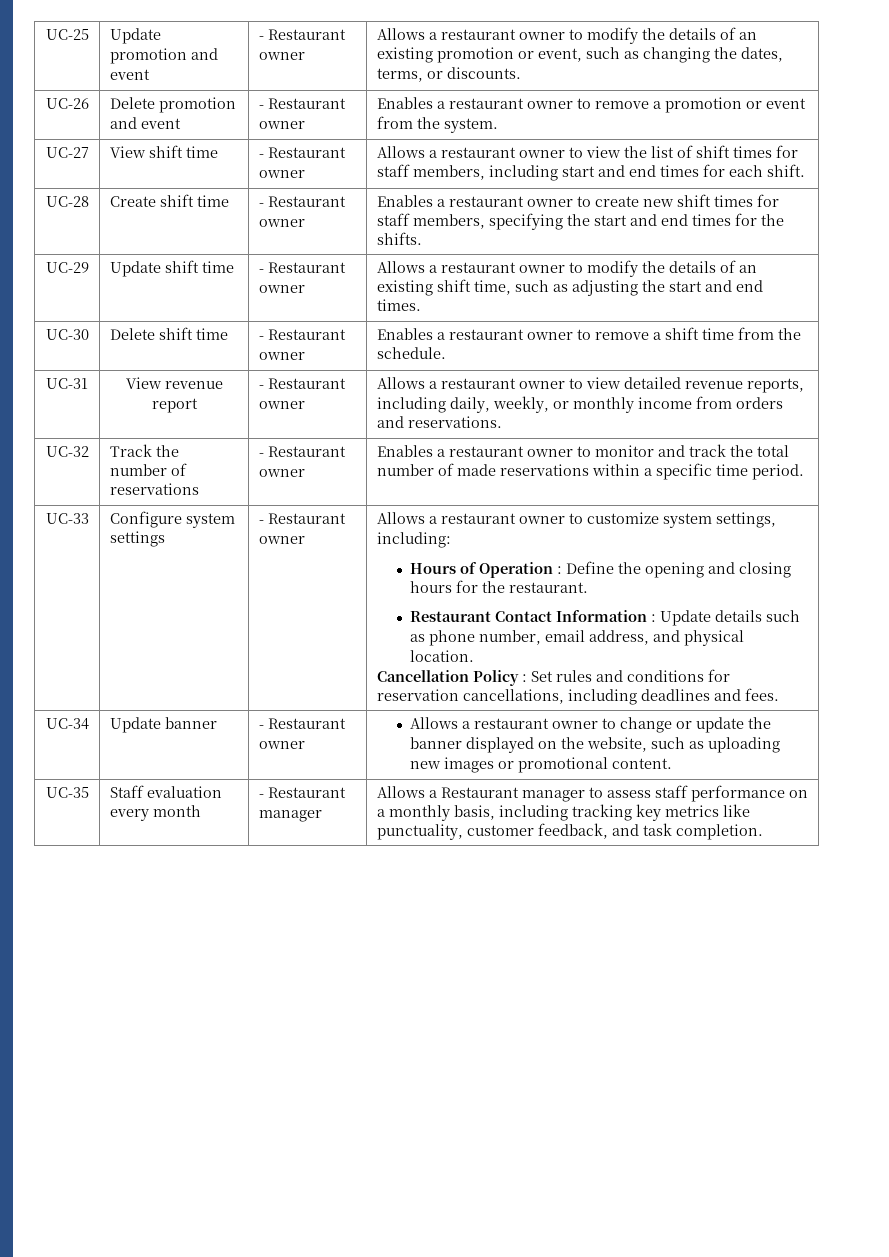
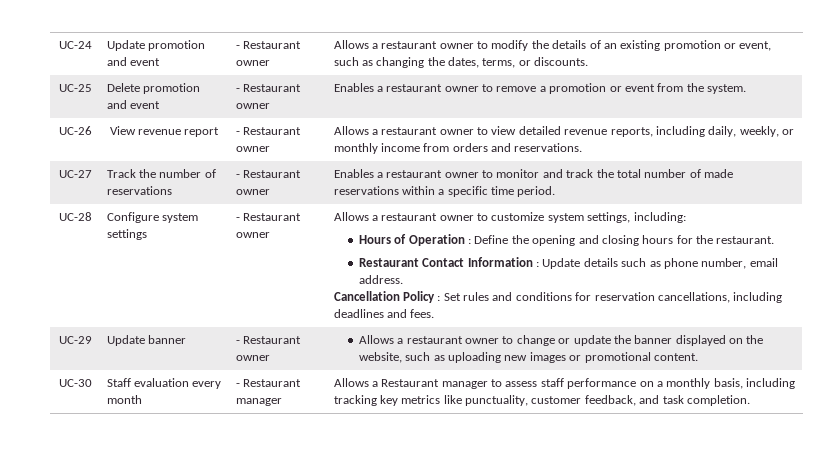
- UC-25 | Update promotion and event | - Restaurant owner | Allows a restaurant owner to modify the details of an existing promotion or event, such as changing the dates, terms, or discounts.
+ UC-24 | Update promotion and event | - Restaurant owner | Allows a restaurant owner to modify the details of an existing promotion or event, such as changing the dates, terms, or discounts.
- UC-26 | Delete promotion and event | - Restaurant owner | Enables a restaurant owner to remove a promotion or event from the system.
+ UC-25 | Delete promotion and event | - Restaurant owner | Enables a restaurant owner to remove a promotion or event from the system.
- UC-27 | View shift time | - Restaurant owner | Allows a restaurant owner to view the list of shift times for staff members, including start and end times for each shift.
- UC-28 | Create shift time | - Restaurant owner | Enables a restaurant owner to create new shift times for staff members, specifying the start and end times for the shifts.
- UC-29 | Update shift time | - Restaurant owner | Allows a restaurant owner to modify the details of an existing shift time, such as adjusting the start and end times.
- UC-30 | Delete shift time | - Restaurant owner | Enables a restaurant owner to remove a shift time from the schedule.
- UC-31 | View revenue report | - Restaurant owner | Allows a restaurant owner to view detailed revenue reports, including daily, weekly, or monthly income from orders and reservations.
+ UC-26 | View revenue report | - Restaurant owner | Allows a restaurant owner to view detailed revenue reports, including daily, weekly, or monthly income from orders and reservations.
- UC-32 | Track the number of reservations | - Restaurant owner | Enables a restaurant owner to monitor and track the total number of made reservations within a specific time period.
+ UC-27 | Track the number of reservations | - Restaurant owner | Enables a restaurant owner to monitor and track the total number of made reservations within a specific time period.
- UC-33
+ UC-28
- Restaurant Contact Information : Update details such as phone number, email address, and physical location.
+ Restaurant Contact Information : Update details such as phone number, email address.
- UC-34 | Update banner | - Restaurant owner | Allows a restaurant owner to change or update the banner displayed on the website, such as uploading new images or promotional content.
+ UC-29 | Update banner | - Restaurant owner | Allows a restaurant owner to change or update the banner displayed on the website, such as uploading new images or promotional content.
- UC-35 | Staff evaluation every month | - Restaurant manager | Allows a Restaurant manager to assess staff performance on a monthly basis, including tracking key metrics like punctuality, customer feedback, and task completion.
+ UC-30 | Staff evaluation every month | - Restaurant manager | Allows a Restaurant manager to assess staff performance on a monthly basis, including tracking key metrics like punctuality, customer feedback, and task completion.

